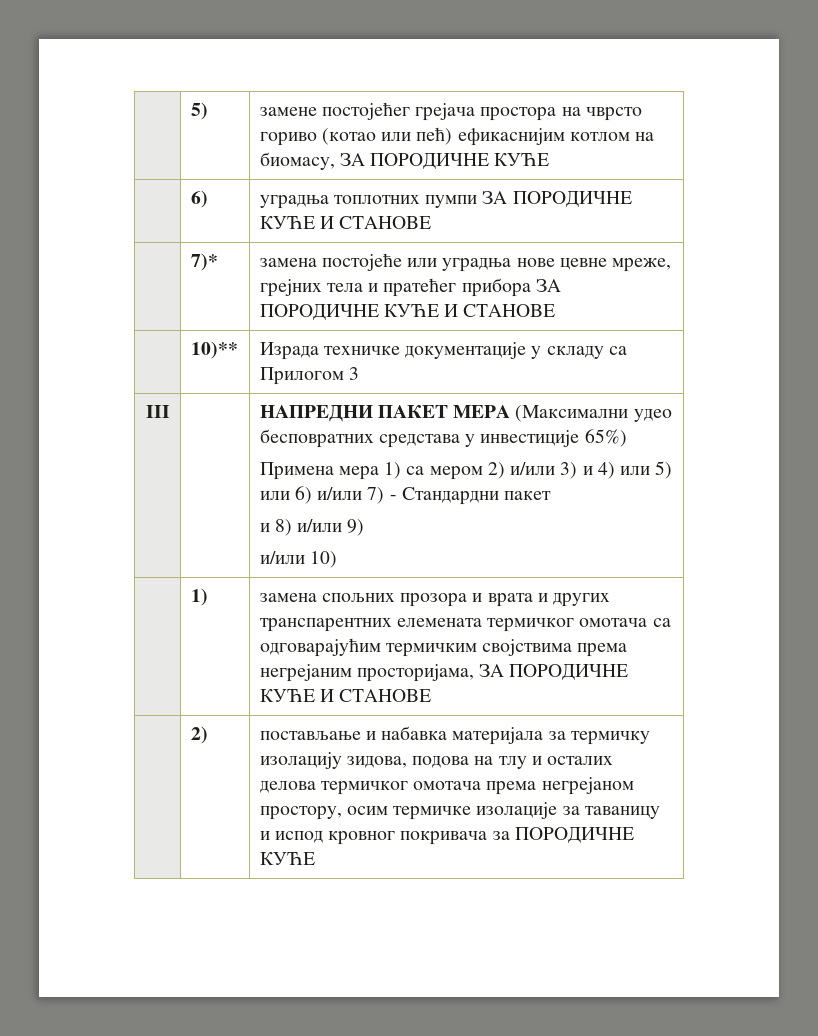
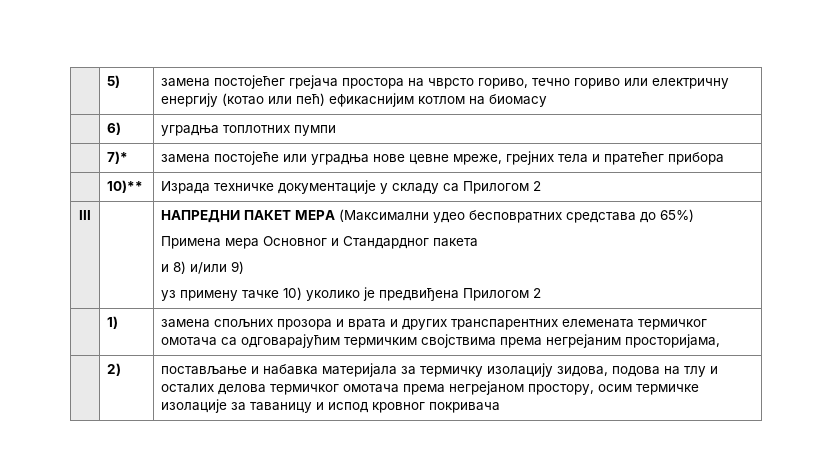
- | 5) | замене постојећег грејача простора на чврсто гориво (котао или пећ) ефикаснијим котлом на биомасу, ЗА ПОРОДИЧНЕ КУЋЕ
+ | 5) | замена постојећег грејача простора на чврсто гориво, течно гориво или електричну енергију (котао или пећ) ефикаснијим котлом на биомасу
- | 6) | уградња топлотних пумпи ЗА ПОРОДИЧНЕ КУЋЕ И СТАНОВЕ
+ | 6) | уградња топлотних пумпи
- | 7)* | замена постојеће или уградња нове цевне мреже, грејних тела и пратећег прибора ЗА ПОРОДИЧНЕ КУЋЕ И СТАНОВЕ
+ | 7)* | замена постојеће или уградња нове цевне мреже, грејних тела и пратећег прибора
- | 10)** | Израда техничке документације у складу са Прилогом 3
+ | 10)** | Израда техничке документације у складу са Прилогом 2
- III | | НАПРЕДНИ ПАКЕТ МЕРА (Максимални удео бесповратних средстава у инвестиције 65%)
- Примена мера 1) са мером 2) и/или 3) и 4) или 5) или 6) и/или 7) - Стандардни пакет
+ III | | НАПРЕДНИ ПАКЕТ МЕРА (Максимални удео бесповратних средстава до 65%)
+ Примена мера Основног и Стандардног пакета
  и 8) и/или 9)
- и/или 10)
+ уз примену тачке 10) уколико је предвиђена Прилогом 2
- | 1) | заменa спољних прозора и врата и других транспарентних елемената термичког омотача са одговарајућим термичким својствима према негрејаним просторијама, ЗА ПОРОДИЧНЕ КУЋЕ И СТАНОВЕ
+ | 1) | заменa спољних прозора и врата и других транспарентних елемената термичког омотача са одговарајућим термичким својствима према негрејаним просторијама,
- | 2) | постављање и набавка материјала за термичку изолацију зидова, подова на тлу и осталих делова термичког омотача према негрејаном простору, осим термичке изолације за таваницу и испод кровног покривача за ПОРОДИЧНЕ КУЋЕ
+ | 2) | постављање и набавка материјала за термичку изолацију зидова, подова на тлу и осталих делова термичког омотача према негрејаном простору, осим термичке изолације за таваницу и испод кровног покривача

